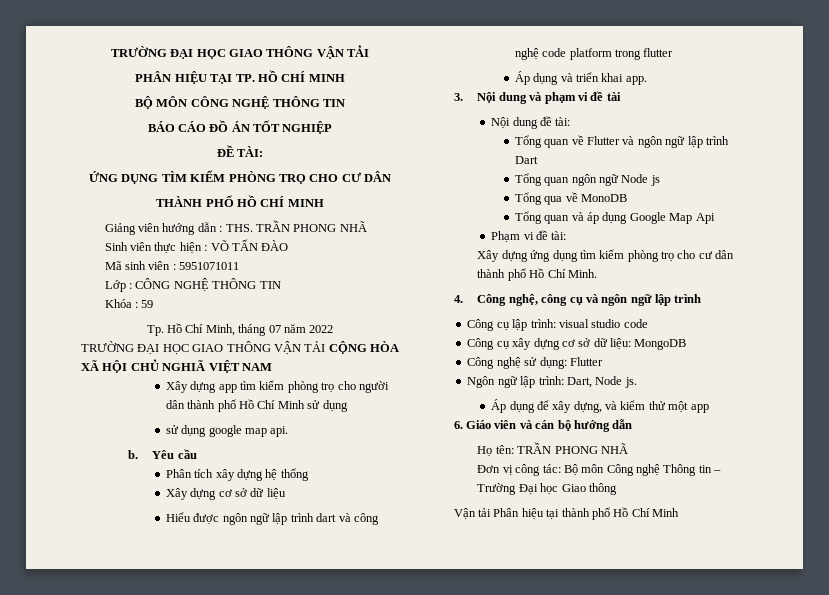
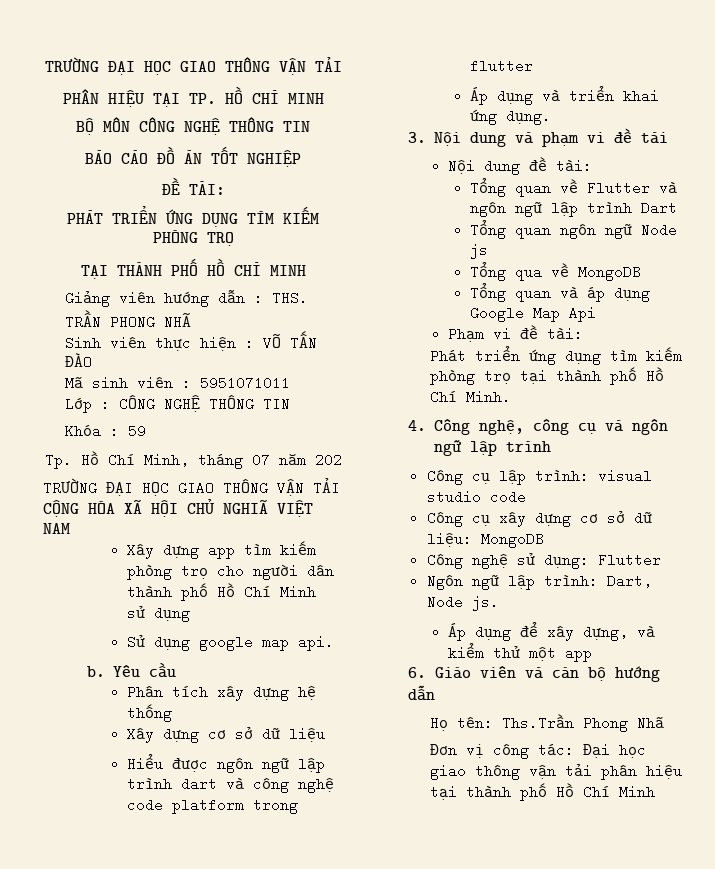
- ỨNG DỤNG TÌM KIẾM PHÒNG TRỌ CHO CƯ DÂN
- THÀNH PHỐ HỒ CHÍ MINH
+ PHÁT TRIỂN ỨNG DỤNG TÌM KIẾM PHÒNG TRỌ
+ TẠI THÀNH PHỐ HỒ CHÍ MINH
- Tp. Hồ Chí Minh, tháng 07 năm 2022
+ Tp. Hồ Chí Minh, tháng 07 năm 202
- sử dụng google map api.
+ Sử dụng google map api.
- Áp dụng và triển khai app.
+ Áp dụng và triển khai ứng dụng.
- Tổng qua về MonoDB
+ Tổng qua về MongoDB
- Xây dựng ứng dụng tìm kiếm phòng trọ cho cư dân thành phố Hồ Chí Minh.
+ Phát triển ứng dụng tìm kiếm phòng trọ tại thành phố Hồ Chí Minh.
- Họ tên: TRẦN PHONG NHÃ
+ Họ tên: Ths.Trần Phong Nhã
- Đơn vị công tác: Bộ môn Công nghệ Thông tin – Trường Đại học Giao thông
- Vận tải Phân hiệu tại thành phố Hồ Chí Minh
+ Đơn vị công tác: Đại học giao thông vận tải phân hiệu tại thành phố Hồ Chí Minh

